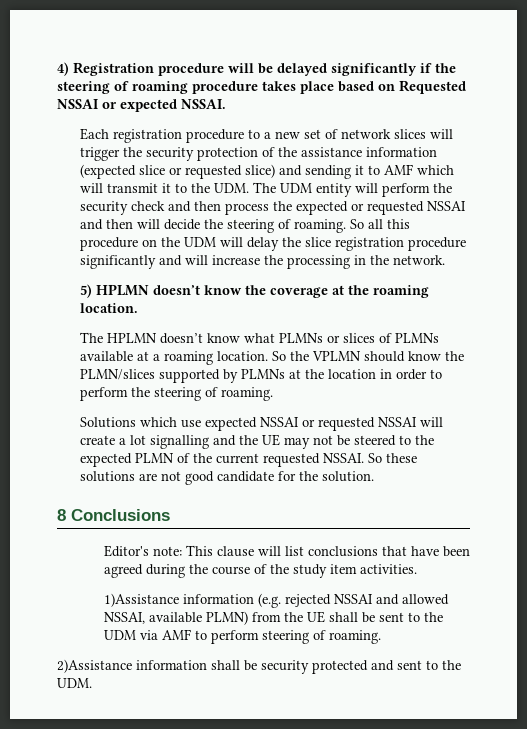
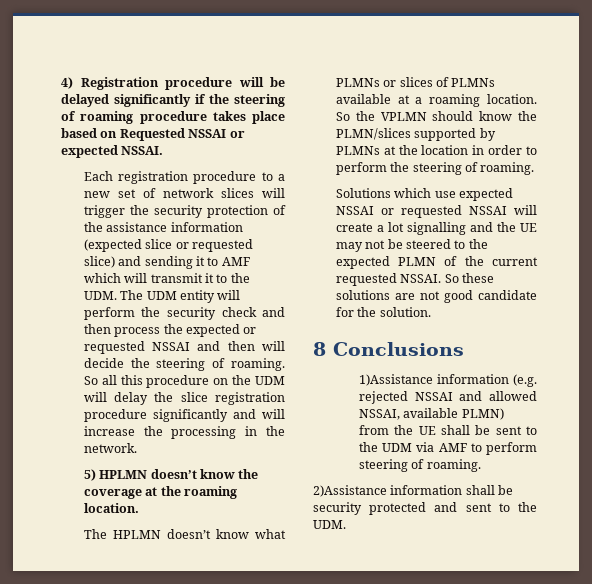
- Editor's note: This clause will list conclusions that have been agreed during the course of the study item activities.

